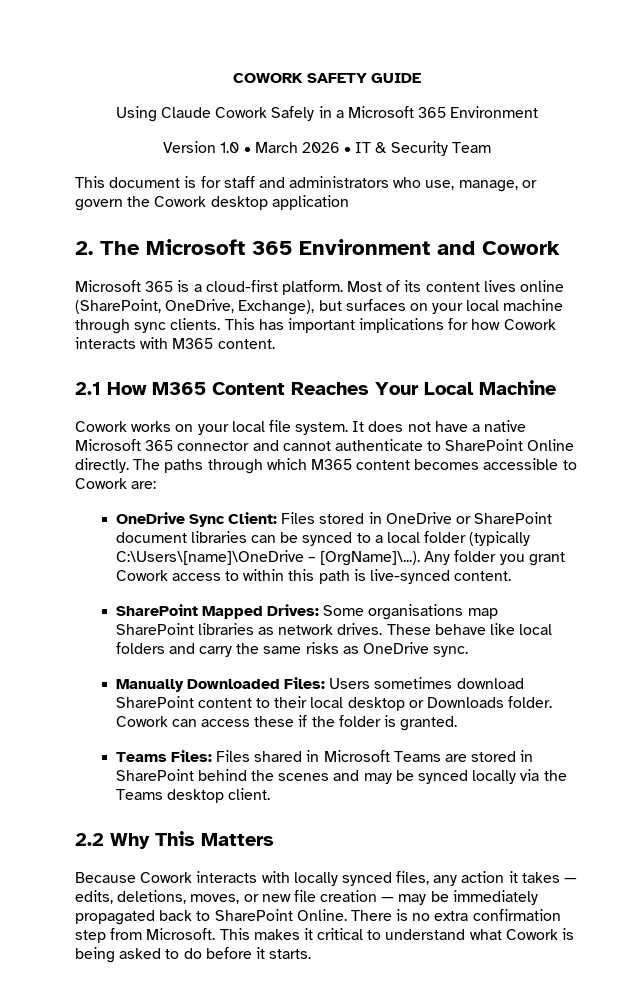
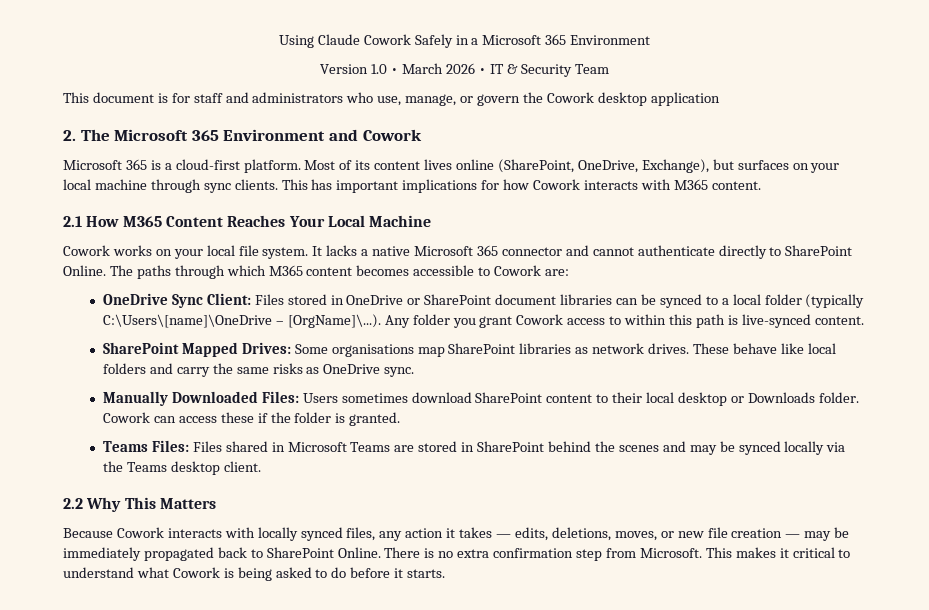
- COWORK SAFETY GUIDE
- It does not have a native Microsoft 365 connector and cannot authenticate to SharePoint Online directly.
+ It lacks a native Microsoft 365 connector and cannot authenticate directly to SharePoint Online.

